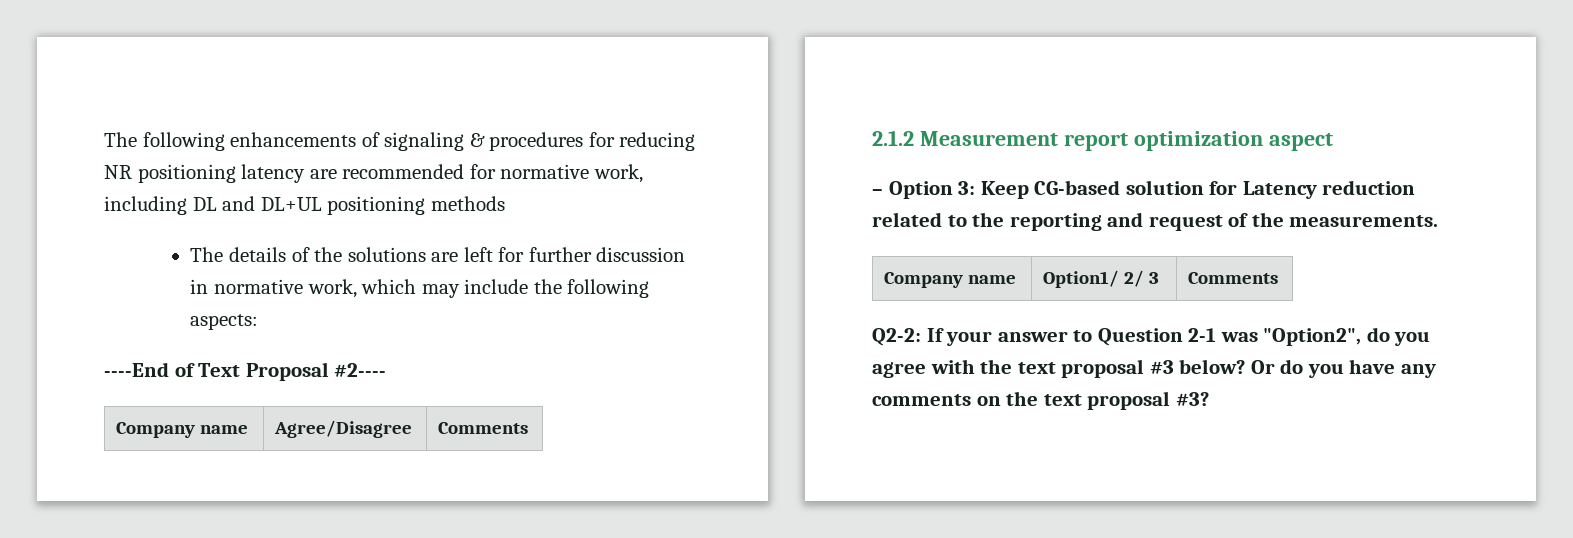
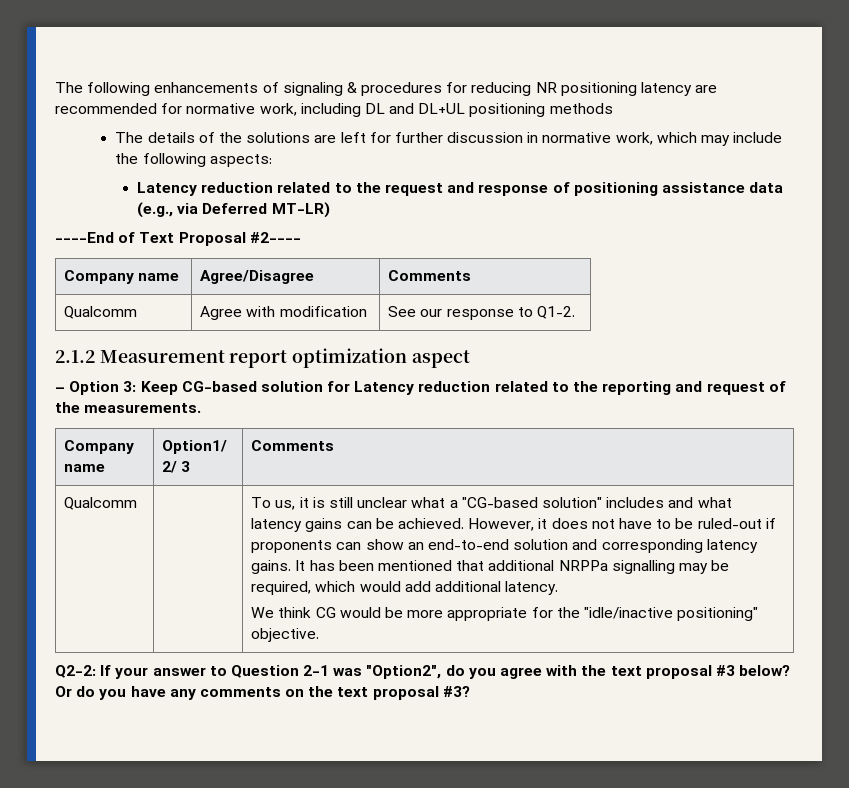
+ Latency reduction related to the request and response of positioning assistance data (e.g., via Deferred MT-LR)
+ Qualcomm | Agree with modification | See our response to Q1-2.
+ Qualcomm | | To us, it is still unclear what a "CG-based solution" includes and what latency gains can be achieved. However, it does not have to be ruled-out if proponents can show an end-to-end solution and corresponding latency gains. It has been mentioned that additional NRPPa signalling may be required, which would add additional latency.
+ We think CG would be more appropriate for the "idle/inactive positioning" objective.

